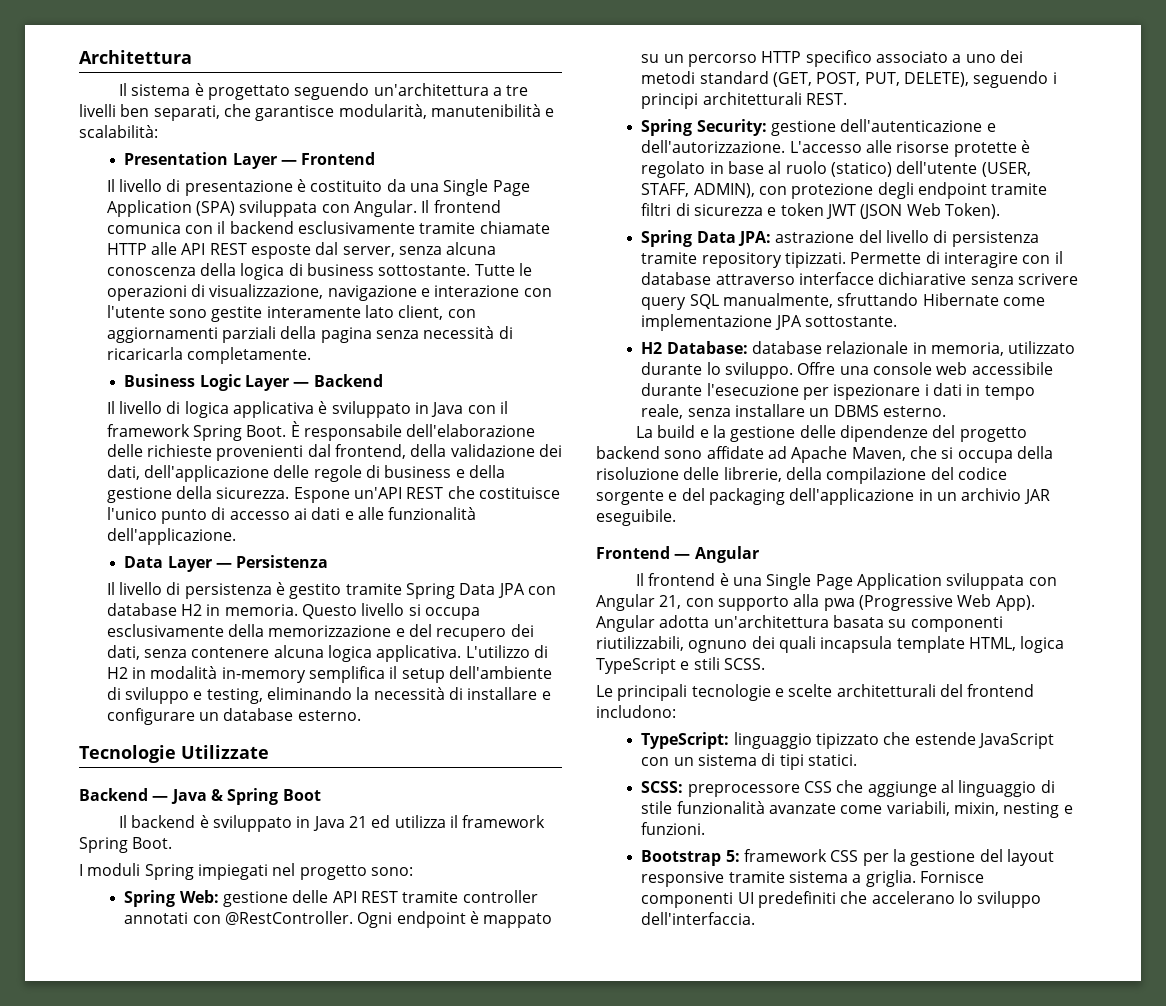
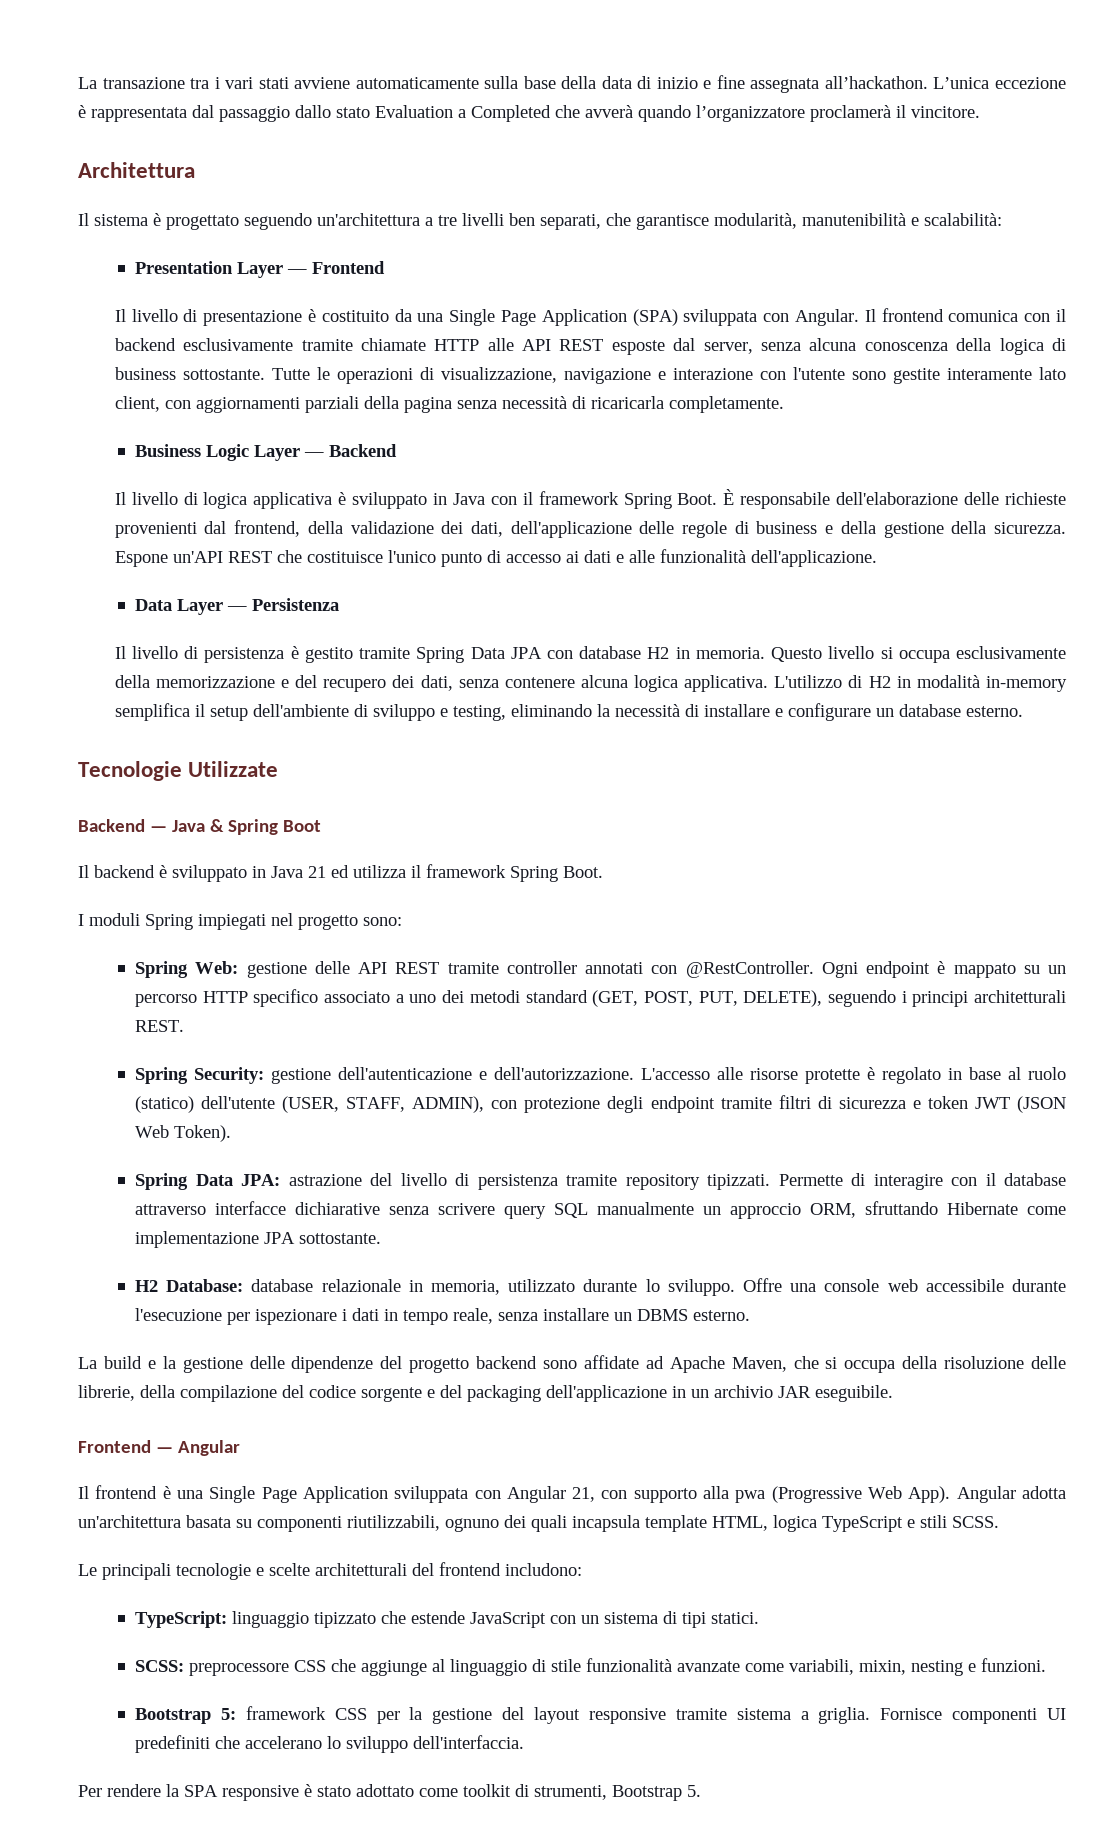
+ La transazione tra i vari stati avviene automaticamente sulla base della data di inizio e fine assegnata all’hackathon. L’unica eccezione è rappresentata dal passaggio dallo stato Evaluation a Completed che avverà quando l’organizzatore proclamerà il vincitore.
- Permette di interagire con il database attraverso interfacce dichiarative senza scrivere query SQL manualmente, sfruttando Hibernate come implementazione JPA sottostante.
+ Permette di interagire con il database attraverso interfacce dichiarative senza scrivere query SQL manualmente un approccio ORM, sfruttando Hibernate come implementazione JPA sottostante.
+ Per rendere la SPA responsive è stato adottato come toolkit di strumenti, Bootstrap 5.

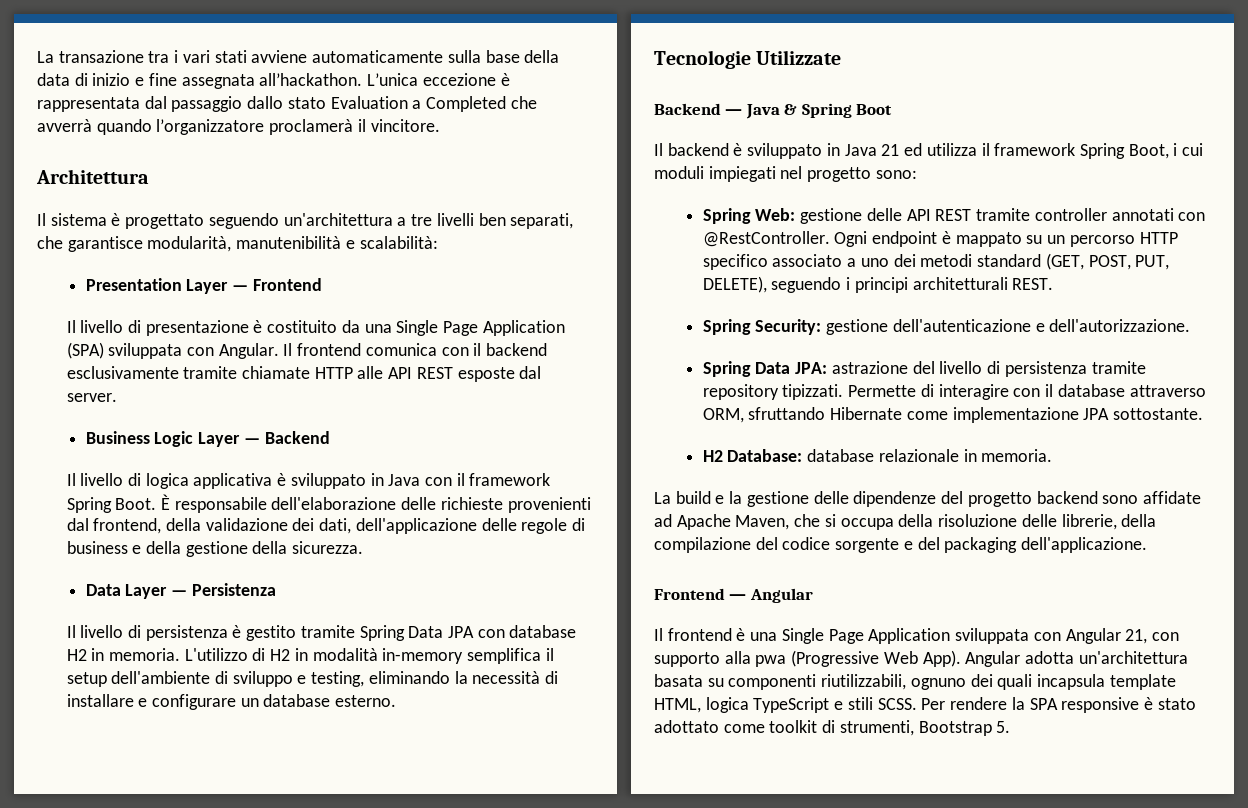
- L’unica eccezione è rappresentata dal passaggio dallo stato Evaluation a Completed che avverà quando l’organizzatore proclamerà il vincitore.
+ L’unica eccezione è rappresentata dal passaggio dallo stato Evaluation a Completed che avverrà quando l’organizzatore proclamerà il vincitore.
- Il frontend comunica con il backend esclusivamente tramite chiamate HTTP alle API REST esposte dal server, senza alcuna conoscenza della logica di business sottostante. Tutte le operazioni di visualizzazione, navigazione e interazione con l'utente sono gestite interamente lato client, con aggiornamenti parziali della pagina senza necessità di ricaricarla completamente.
+ Il frontend comunica con il backend esclusivamente tramite chiamate HTTP alle API REST esposte dal server.
- Espone un'API REST che costituisce l'unico punto di accesso ai dati e alle funzionalità dell'applicazione.
- Questo livello si occupa esclusivamente della memorizzazione e del recupero dei dati, senza contenere alcuna logica applicativa.
- Il backend è sviluppato in Java 21 ed utilizza il framework Spring Boot.
- I moduli Spring impiegati nel progetto sono:
+ Il backend è sviluppato in Java 21 ed utilizza il framework Spring Boot, i cui moduli impiegati nel progetto sono:
- L'accesso alle risorse protette è regolato in base al ruolo (statico) dell'utente (USER, STAFF, ADMIN), con protezione degli endpoint tramite filtri di sicurezza e token JWT (JSON Web Token).
- Permette di interagire con il database attraverso interfacce dichiarative senza scrivere query SQL manualmente un approccio ORM, sfruttando Hibernate come implementazione JPA sottostante.
+ Permette di interagire con il database attraverso ORM, sfruttando Hibernate come implementazione JPA sottostante.
- H2 Database: database relazionale in memoria, utilizzato durante lo sviluppo. Offre una console web accessibile durante l'esecuzione per ispezionare i dati in tempo reale, senza installare un DBMS esterno.
+ H2 Database: database relazionale in memoria.
- La build e la gestione delle dipendenze del progetto backend sono affidate ad Apache Maven, che si occupa della risoluzione delle librerie, della compilazione del codice sorgente e del packaging dell'applicazione in un archivio JAR eseguibile.
+ La build e la gestione delle dipendenze del progetto backend sono affidate ad Apache Maven, che si occupa della risoluzione delle librerie, della compilazione del codice sorgente e del packaging dell'applicazione.
- Angular adotta un'architettura basata su componenti riutilizzabili, ognuno dei quali incapsula template HTML, logica TypeScript e stili SCSS.
- Le principali tecnologie e scelte architetturali del frontend includono:
- TypeScript: linguaggio tipizzato che estende JavaScript con un sistema di tipi statici.
- SCSS: preprocessore CSS che aggiunge al linguaggio di stile funzionalità avanzate come variabili, mixin, nesting e funzioni.
- Bootstrap 5: framework CSS per la gestione del layout responsive tramite sistema a griglia. Fornisce componenti UI predefiniti che accelerano lo sviluppo dell'interfaccia.
- Per rendere la SPA responsive è stato adottato come toolkit di strumenti, Bootstrap 5.
+ Angular adotta un'architettura basata su componenti riutilizzabili, ognuno dei quali incapsula template HTML, logica TypeScript e stili SCSS. Per rendere la SPA responsive è stato adottato come toolkit di strumenti, Bootstrap 5.

